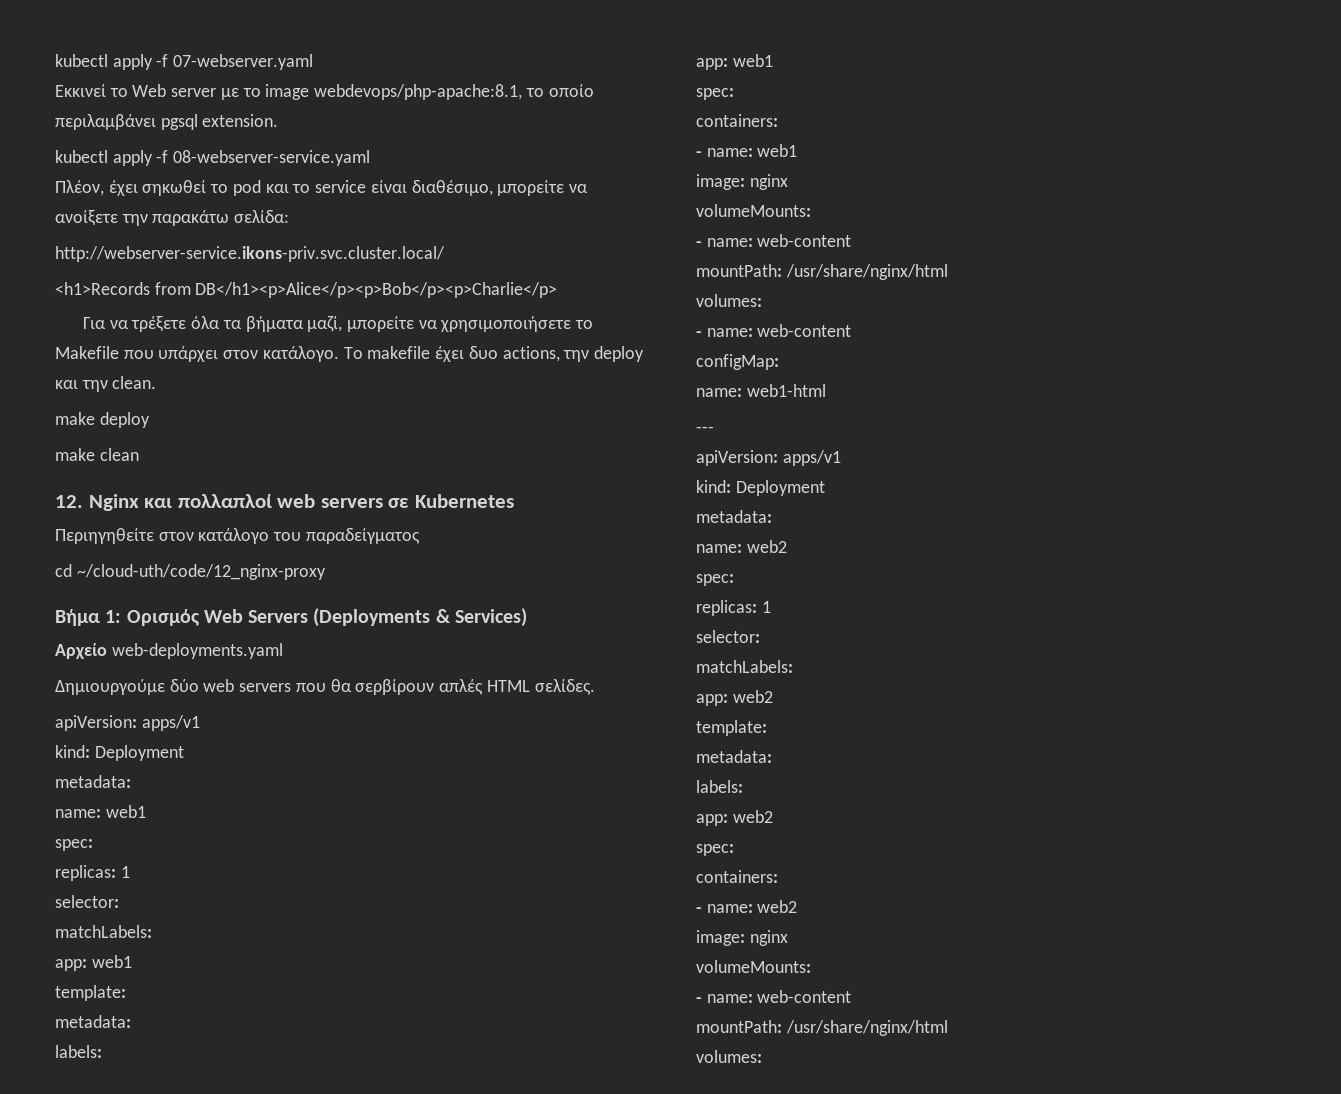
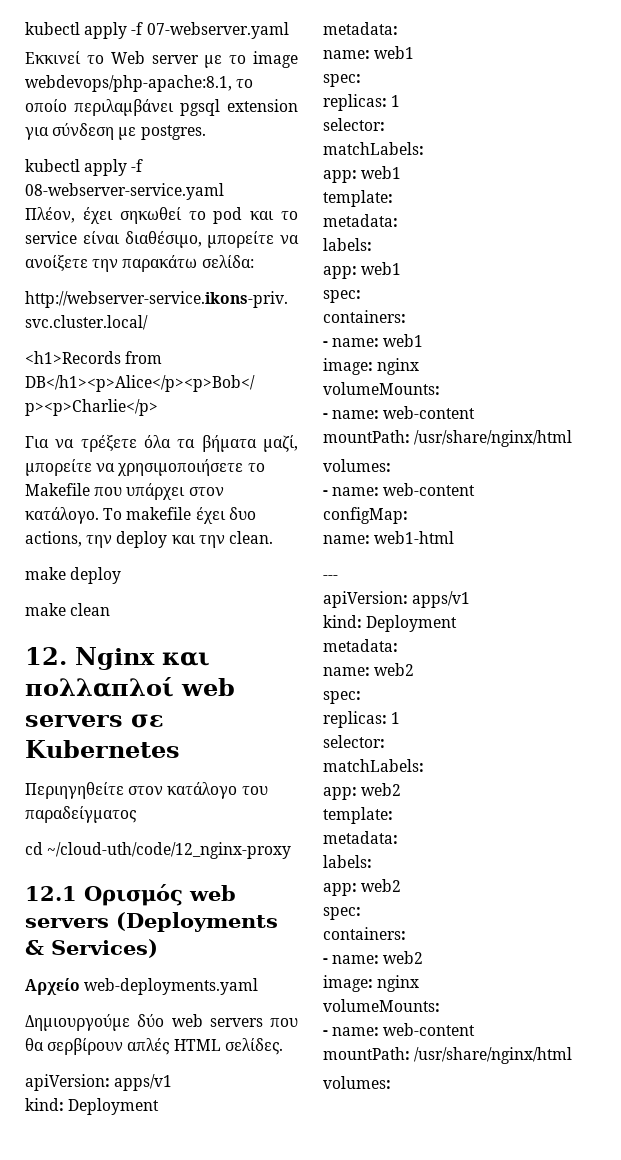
- Εκκινεί το Web server με το image webdevops/php-apache:8.1, το οποίο περιλαμβάνει pgsql extension.
+ Εκκινεί το Web server με το image webdevops/php-apache:8.1, το οποίο περιλαμβάνει pgsql extension για σύνδεση με postgres.
- Βήμα 1: Ορισμός Web Servers (Deployments & Services)
+ 12.1 Ορισμός web servers (Deployments & Services)

